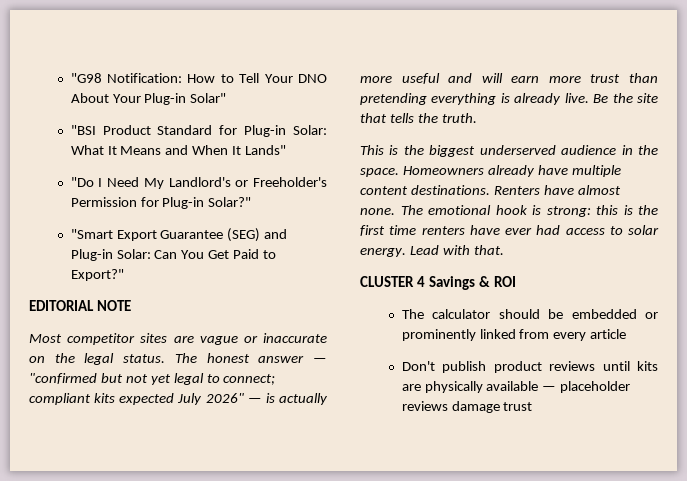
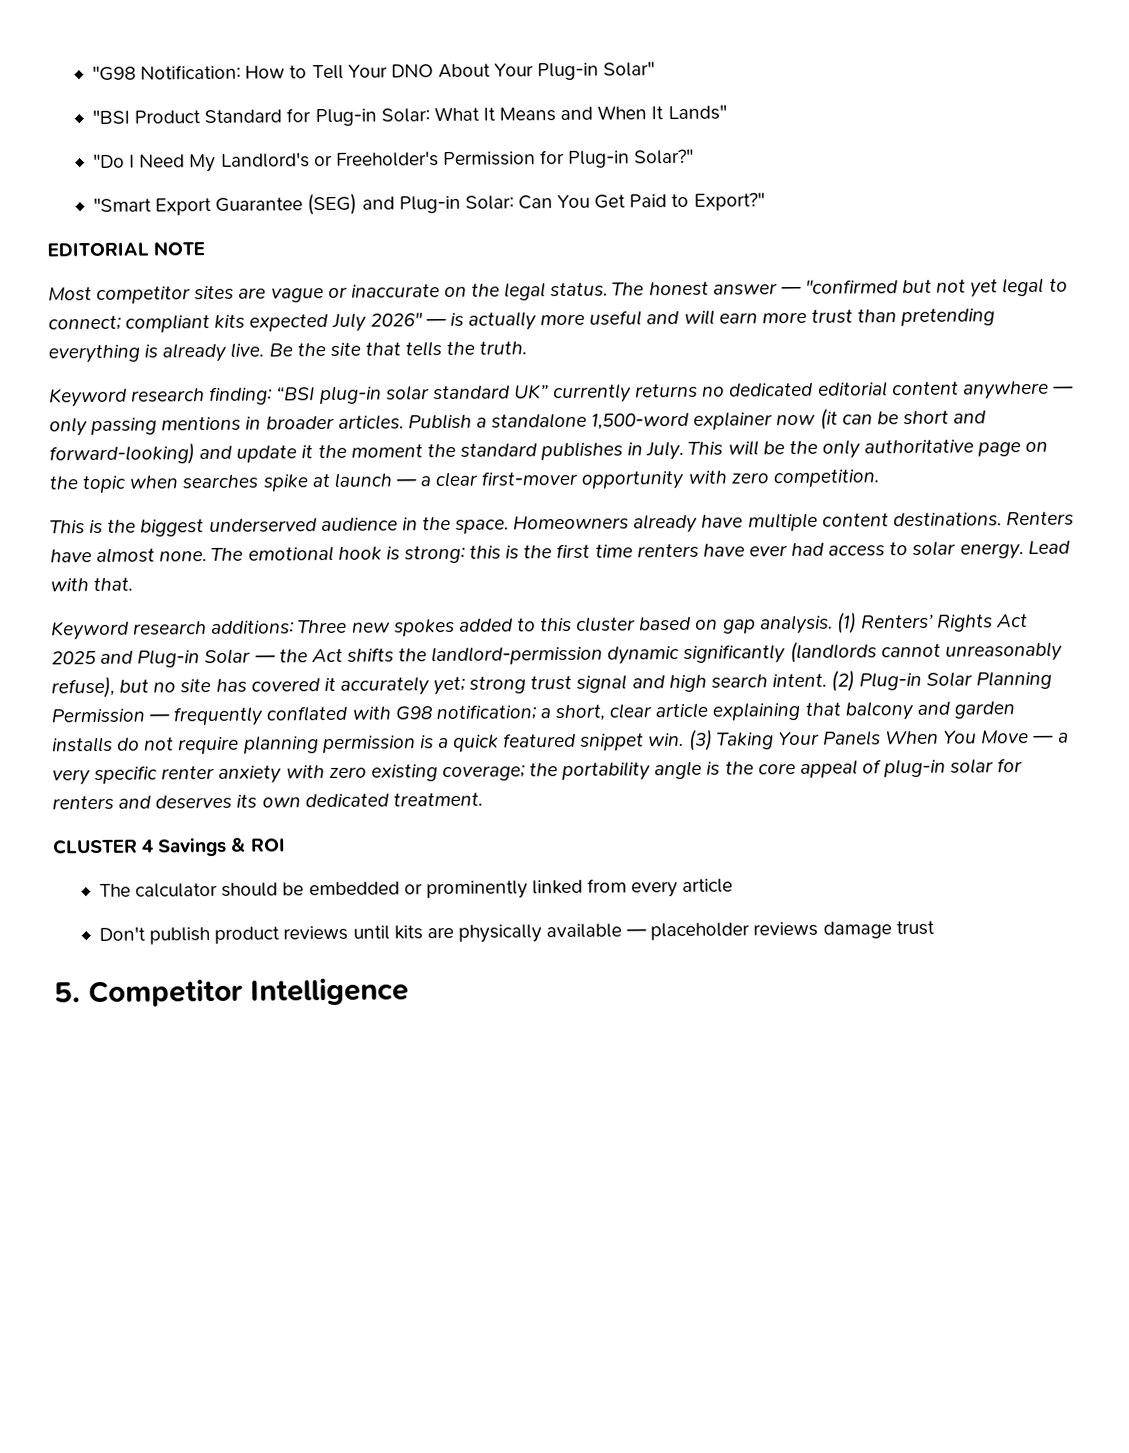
+ Keyword research finding: “BSI plug-in solar standard UK” currently returns no dedicated editorial content anywhere — only passing mentions in broader articles. Publish a standalone 1,500-word explainer now (it can be short and forward-looking) and update it the moment the standard publishes in July. This will be the only authoritative page on the topic when searches spike at launch — a clear first-mover opportunity with zero competition.
+ Keyword research additions: Three new spokes added to this cluster based on gap analysis. (1) Renters’ Rights Act 2025 and Plug-in Solar — the Act shifts the landlord-permission dynamic significantly (landlords cannot unreasonably refuse), but no site has covered it accurately yet; strong trust signal and high search intent. (2) Plug-in Solar Planning Permission — frequently conflated with G98 notification; a short, clear article explaining that balcony and garden installs do not require planning permission is a quick featured snippet win. (3) Taking Your Panels When You Move — a very specific renter anxiety with zero existing coverage; the portability angle is the core appeal of plug-in solar for renters and deserves its own dedicated treatment.
+ 5. Competitor Intelligence

